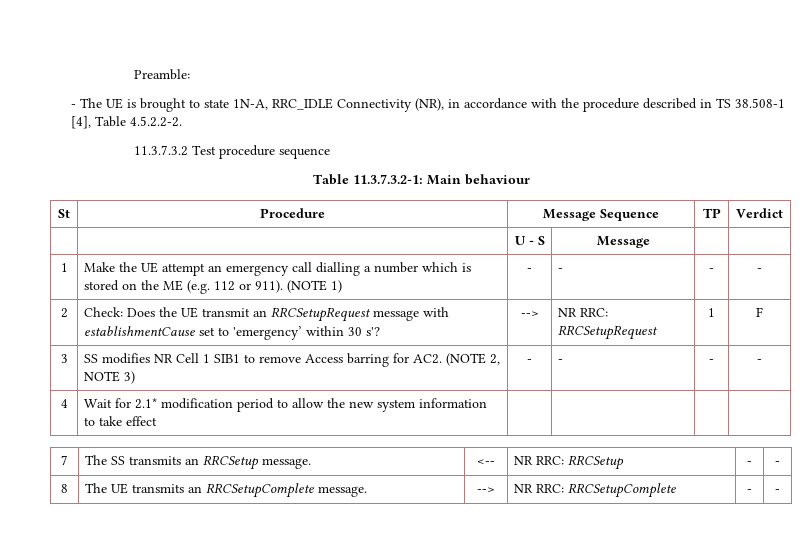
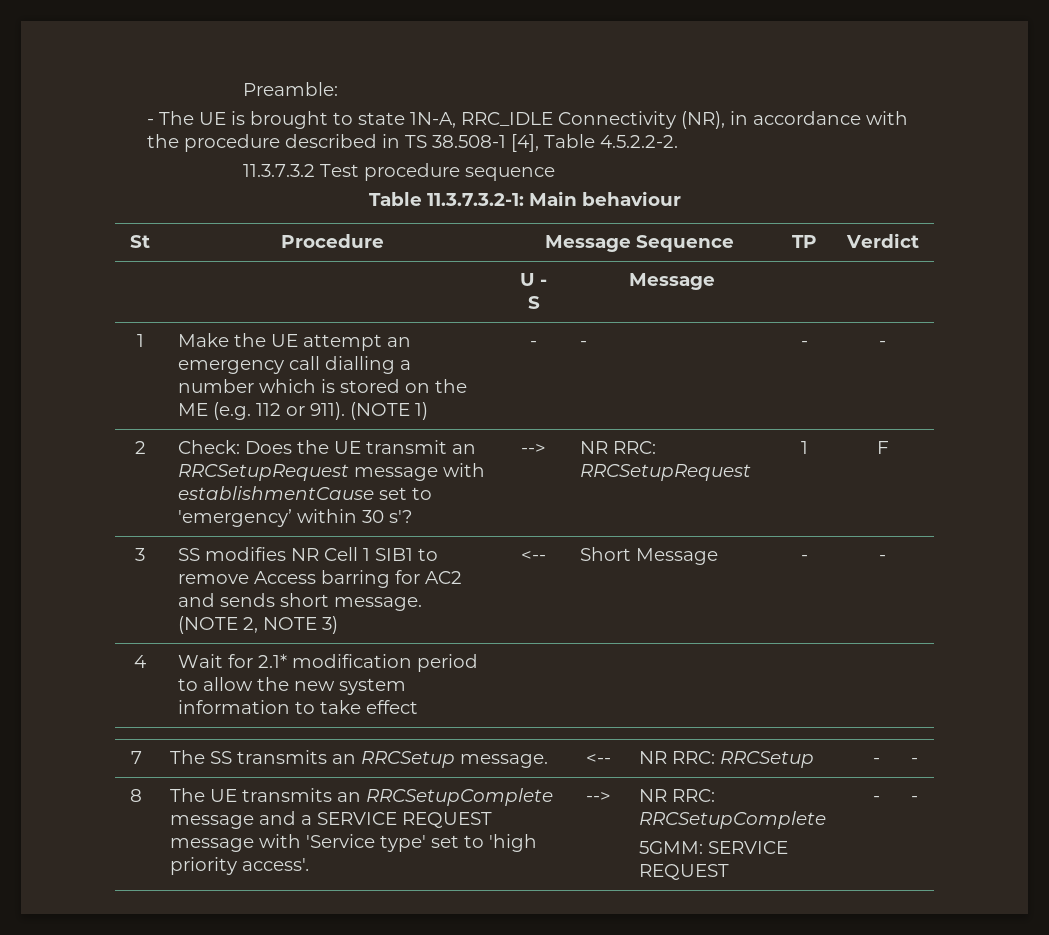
- 3 | SS modifies NR Cell 1 SIB1 to remove Access barring for AC2. (NOTE 2, NOTE 3) | - | - | - | -
+ 3 | SS modifies NR Cell 1 SIB1 to remove Access barring for AC2 and sends short message. (NOTE 2, NOTE 3) | <-- | Short Message | - | -
- 8 | The UE transmits an RRCSetupComplete message. | --> | NR RRC: RRCSetupComplete | - | -
+ 8 | The UE transmits an RRCSetupComplete message and a SERVICE REQUEST message with 'Service type' set to 'high priority access'. | --> | NR RRC: RRCSetupComplete
+ 5GMM: SERVICE REQUEST | - | -

